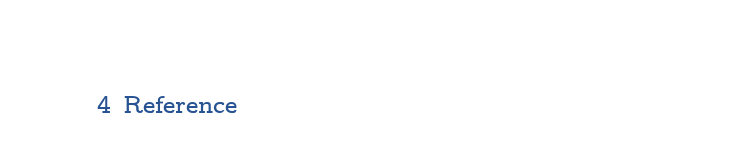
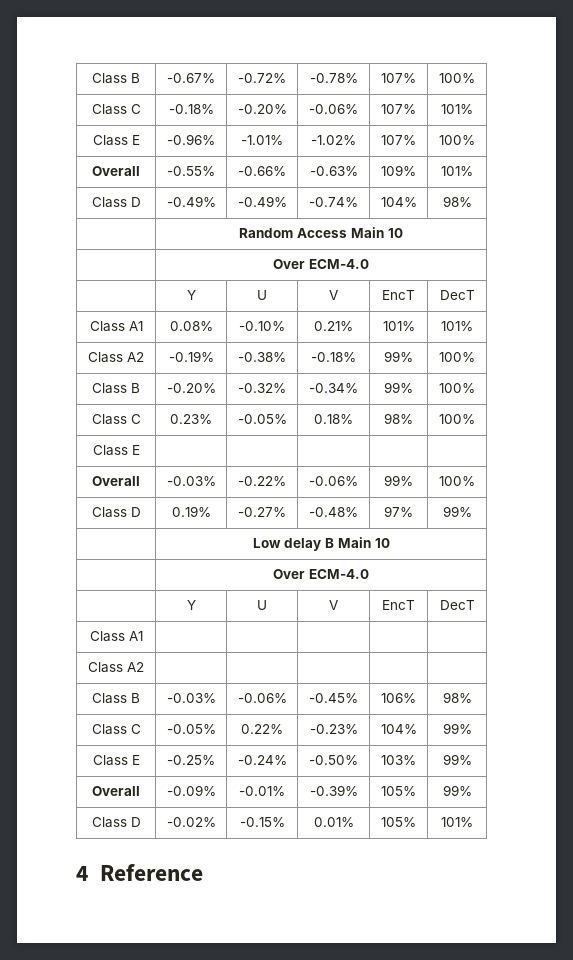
+ Class B | -0.67% | -0.72% | -0.78% | 107% | 100%
+ Class C | -0.18% | -0.20% | -0.06% | 107% | 101%
+ Class E | -0.96% | -1.01% | -1.02% | 107% | 100%
+ Overall | -0.55% | -0.66% | -0.63% | 109% | 101%
+ Class D | -0.49% | -0.49% | -0.74% | 104% | 98%
+ | Random Access Main 10
+ | Over ECM-4.0
+ | Y | U | V | EncT | DecT
+ Class A1 | 0.08% | -0.10% | 0.21% | 101% | 101%
+ Class A2 | -0.19% | -0.38% | -0.18% | 99% | 100%
+ Class B | -0.20% | -0.32% | -0.34% | 99% | 100%
+ Class C | 0.23% | -0.05% | 0.18% | 98% | 100%
+ Class E | | | | |
+ Overall | -0.03% | -0.22% | -0.06% | 99% | 100%
+ Class D | 0.19% | -0.27% | -0.48% | 97% | 99%
+ | Low delay B Main 10
+ | Over ECM-4.0
+ | Y | U | V | EncT | DecT
+ Class A1 | | | | |
+ Class A2 | | | | |
+ Class B | -0.03% | -0.06% | -0.45% | 106% | 98%
+ Class C | -0.05% | 0.22% | -0.23% | 104% | 99%
+ Class E | -0.25% | -0.24% | -0.50% | 103% | 99%
+ Overall | -0.09% | -0.01% | -0.39% | 105% | 99%
+ Class D | -0.02% | -0.15% | 0.01% | 105% | 101%

